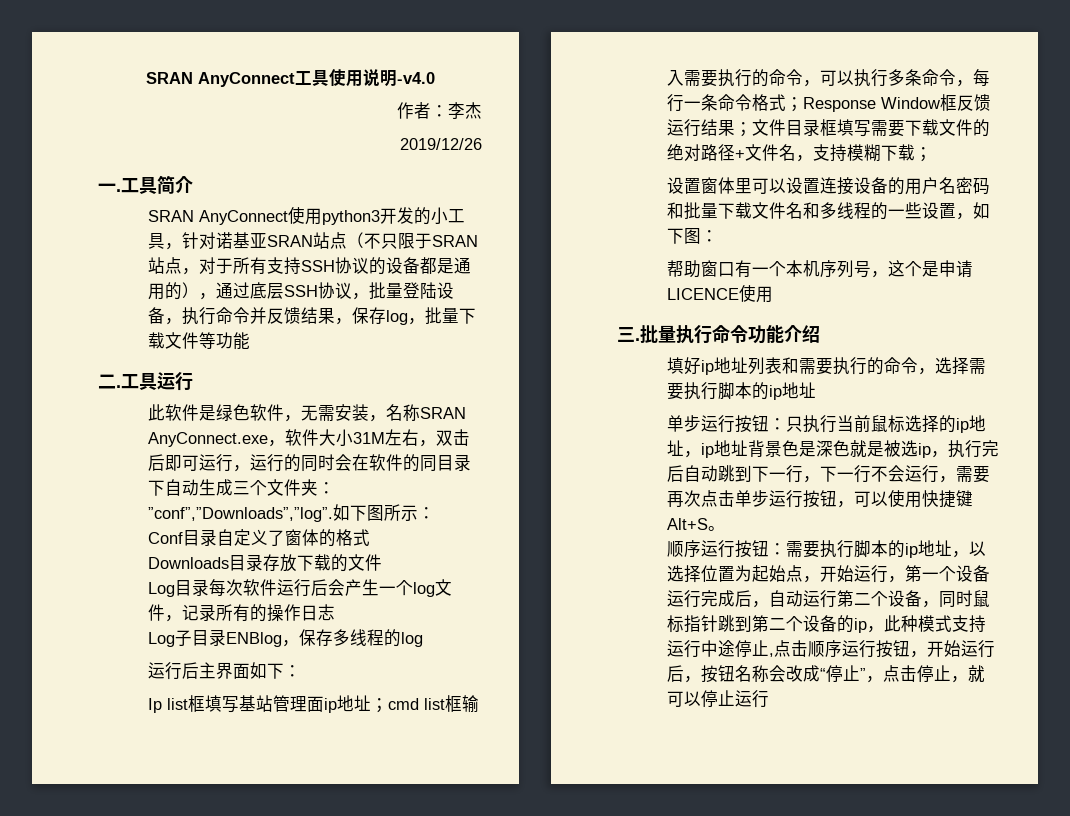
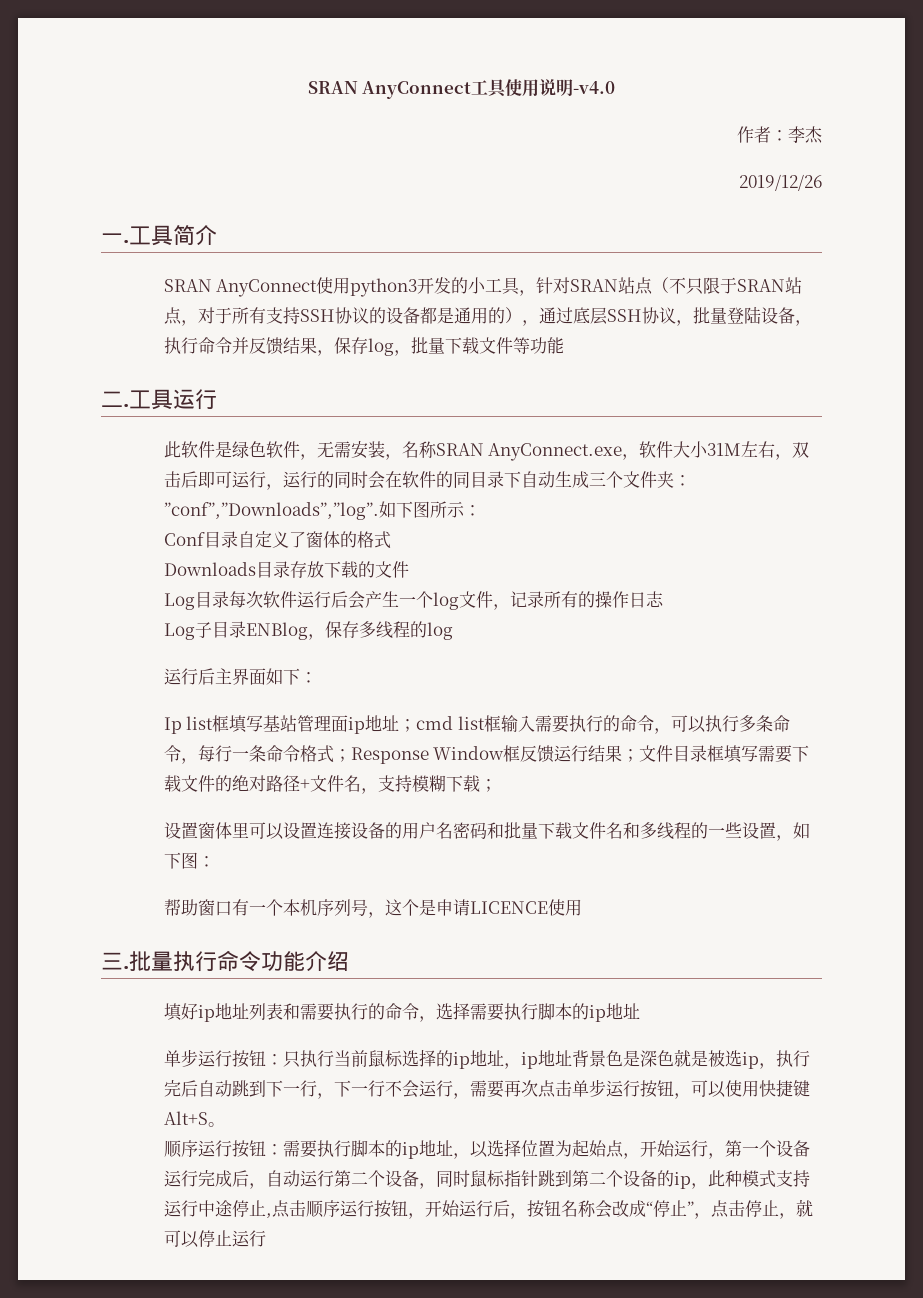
- SRAN AnyConnect使用python3开发的小工具，针对诺基亚SRAN站点（不只限于SRAN站点，对于所有支持SSH协议的设备都是通用的），通过底层SSH协议，批量登陆设备，执行命令并反馈结果，保存log，批量下载文件等功能
+ SRAN AnyConnect使用python3开发的小工具，针对SRAN站点（不只限于SRAN站点，对于所有支持SSH协议的设备都是通用的），通过底层SSH协议，批量登陆设备，执行命令并反馈结果，保存log，批量下载文件等功能

